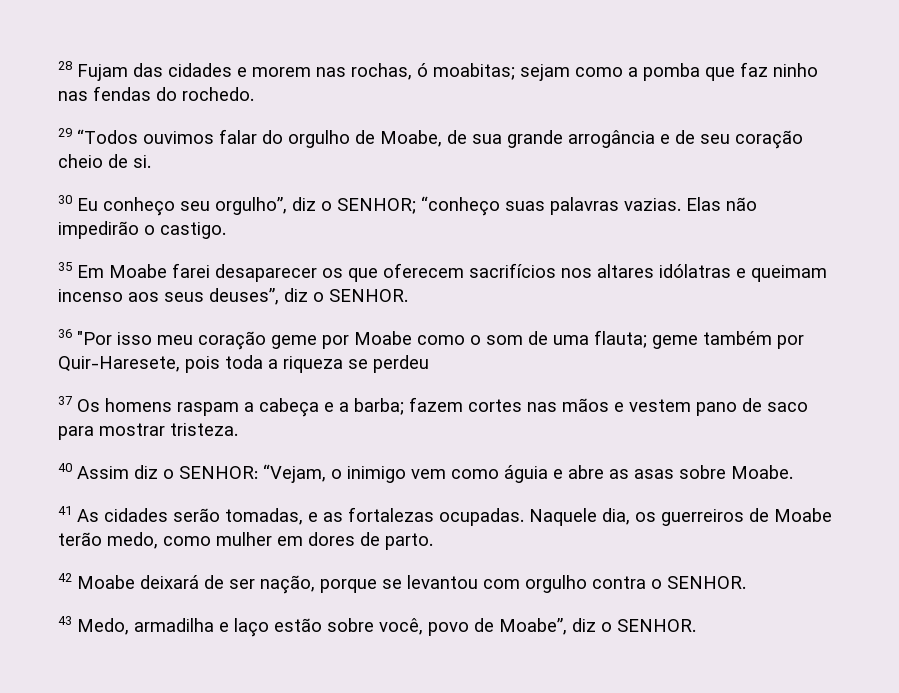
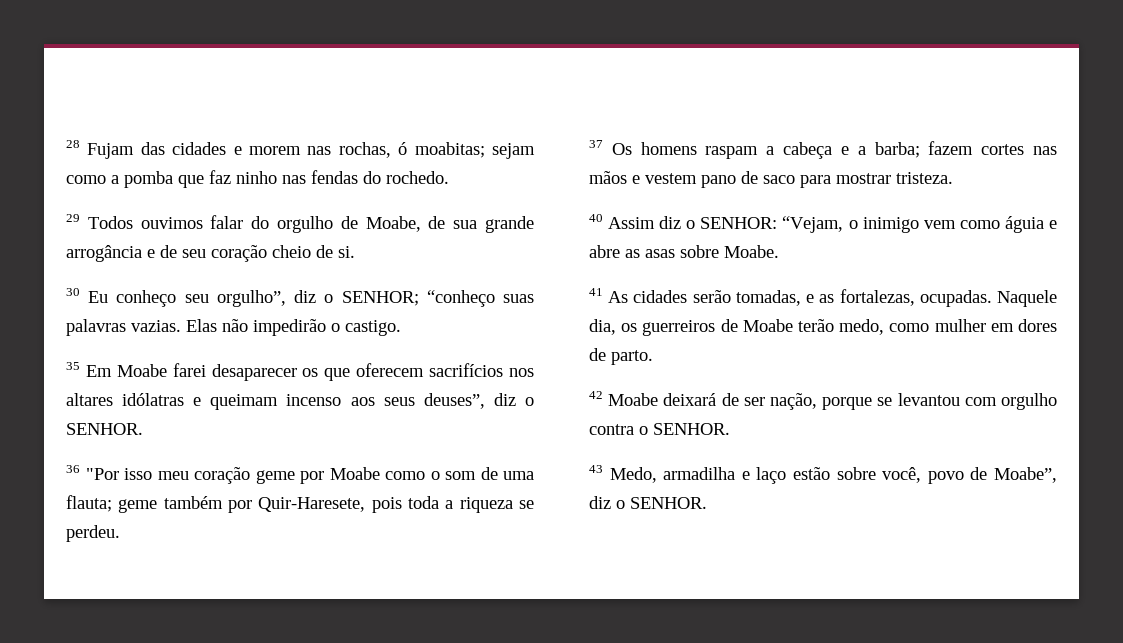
- 29 “Todos ouvimos falar do orgulho de Moabe, de sua grande arrogância e de seu coração cheio de si.
+ 29 Todos ouvimos falar do orgulho de Moabe, de sua grande arrogância e de seu coração cheio de si.
- 36 "Por isso meu coração geme por Moabe como o som de uma flauta; geme também por Quir-Haresete, pois toda a riqueza se perdeu
+ 36 "Por isso meu coração geme por Moabe como o som de uma flauta; geme também por Quir-Haresete, pois toda a riqueza se perdeu.
- 41 As cidades serão tomadas, e as fortalezas ocupadas.
+ 41 As cidades serão tomadas, e as fortalezas, ocupadas.

